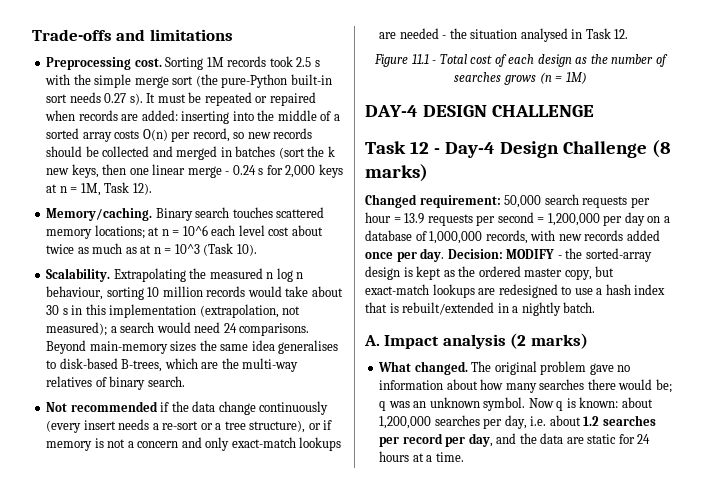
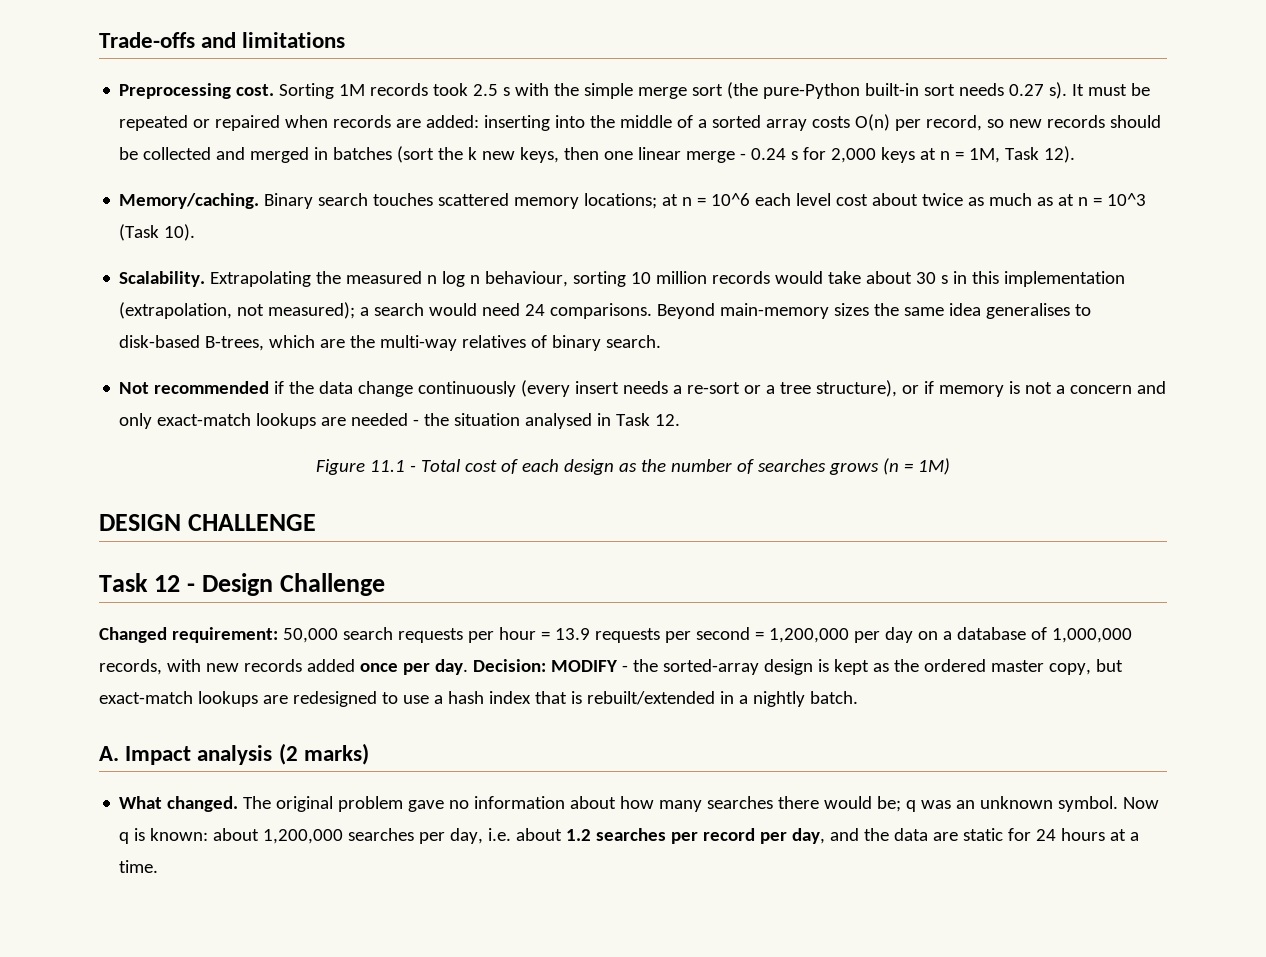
- DAY-4 DESIGN CHALLENGE
+ DESIGN CHALLENGE
- Task 12 - Day-4 Design Challenge (8 marks)
+ Task 12 - Design Challenge

